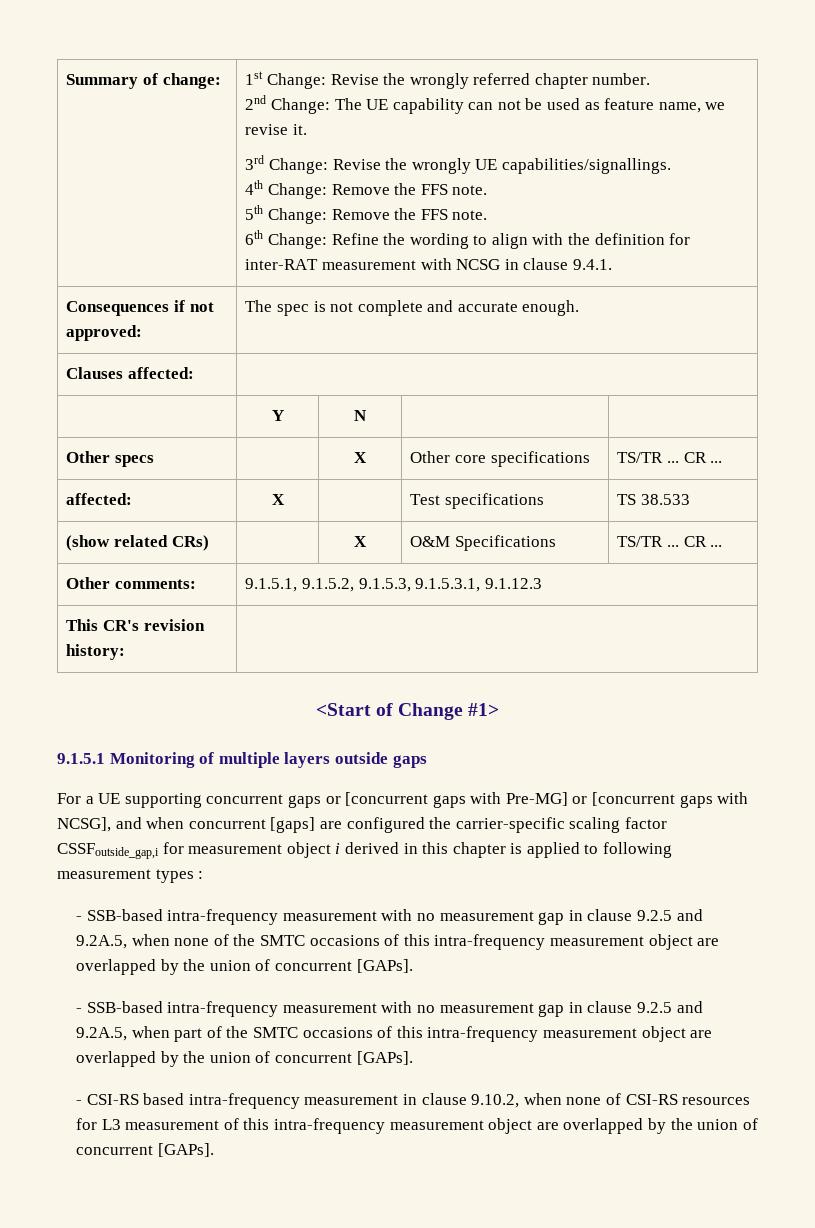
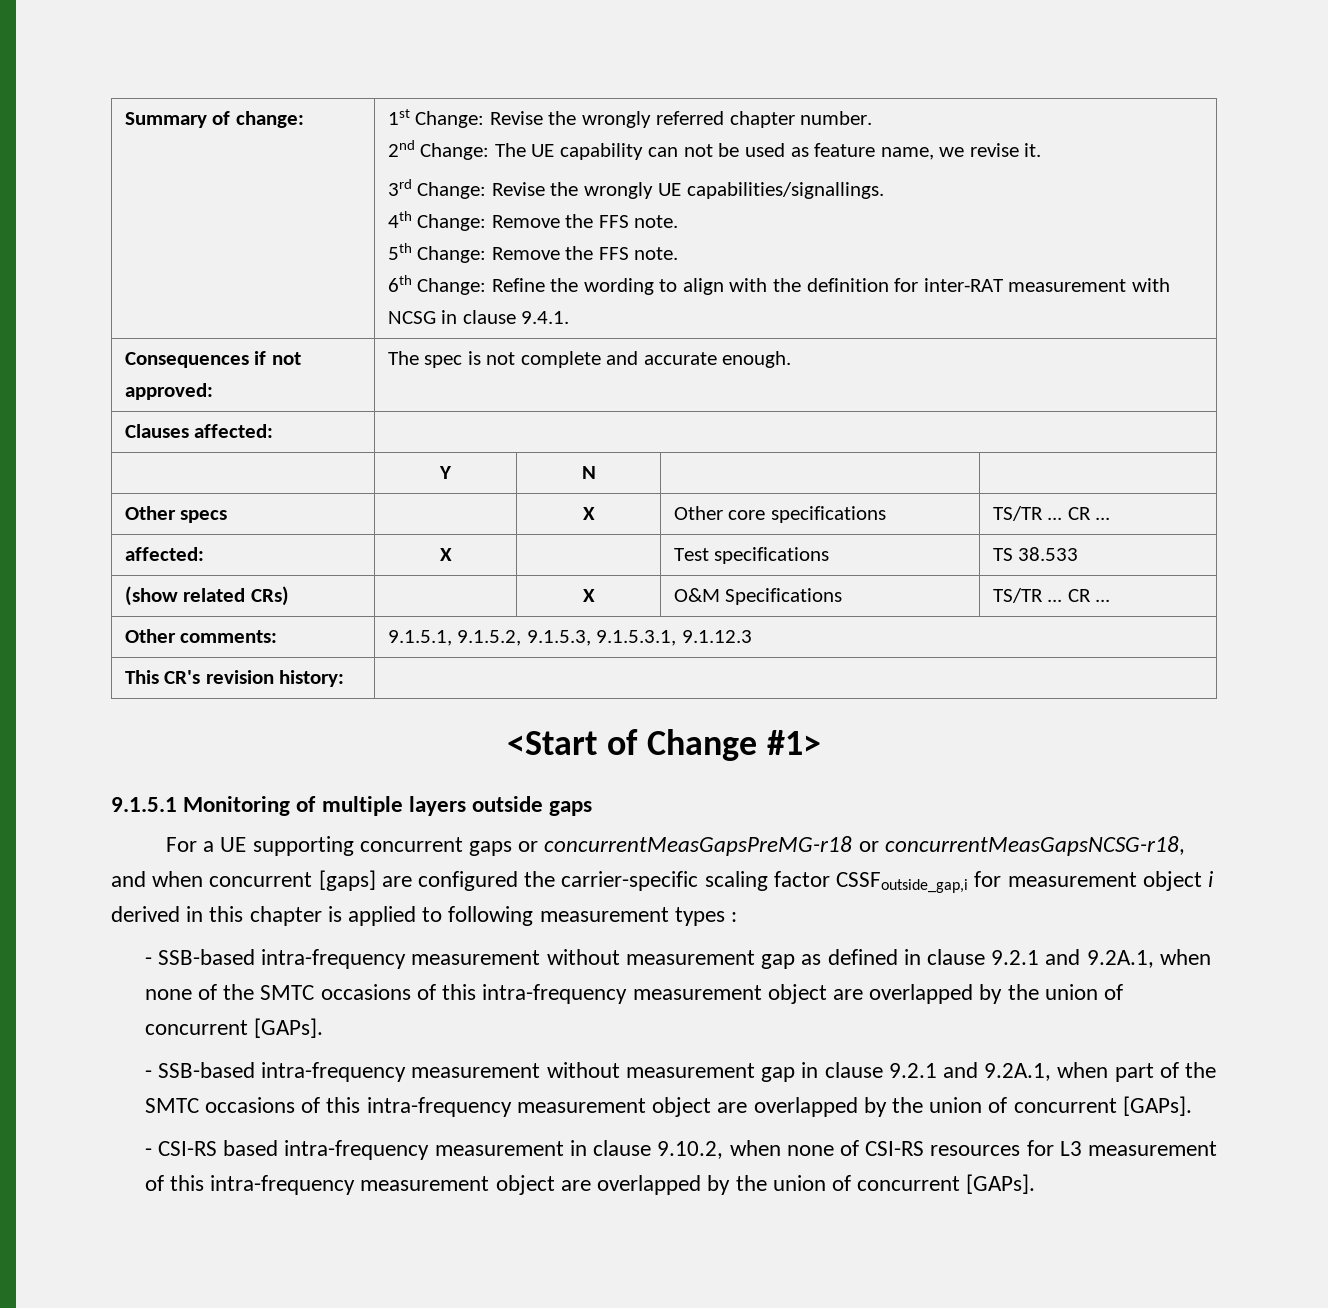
- For a UE supporting concurrent gaps or [concurrent gaps with Pre-MG] or [concurrent gaps with NCSG], and when concurrent [gaps] are configured the carrier-specific scaling factor CSSFoutside_gap,i for measurement object i derived in this chapter is applied to following measurement types :
+ For a UE supporting concurrent gaps or concurrentMeasGapsPreMG-r18 or concurrentMeasGapsNCSG-r18, and when concurrent [gaps] are configured the carrier-specific scaling factor CSSFoutside_gap,i for measurement object i derived in this chapter is applied to following measurement types :
- - SSB-based intra-frequency measurement with no measurement gap in clause 9.2.5 and 9.2A.5, when none of the SMTC occasions of this intra-frequency measurement object are overlapped by the union of concurrent [GAPs].
+ - SSB-based intra-frequency measurement without measurement gap as defined in clause 9.2.1 and 9.2A.1, when none of the SMTC occasions of this intra-frequency measurement object are overlapped by the union of concurrent [GAPs].
- - SSB-based intra-frequency measurement with no measurement gap in clause 9.2.5 and 9.2A.5, when part of the SMTC occasions of this intra-frequency measurement object are overlapped by the union of concurrent [GAPs].
+ - SSB-based intra-frequency measurement without measurement gap in clause 9.2.1 and 9.2A.1, when part of the SMTC occasions of this intra-frequency measurement object are overlapped by the union of concurrent [GAPs].

